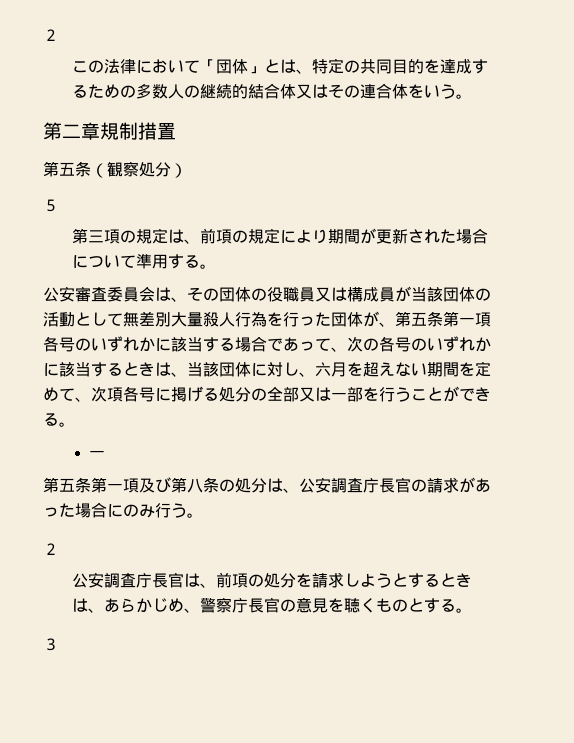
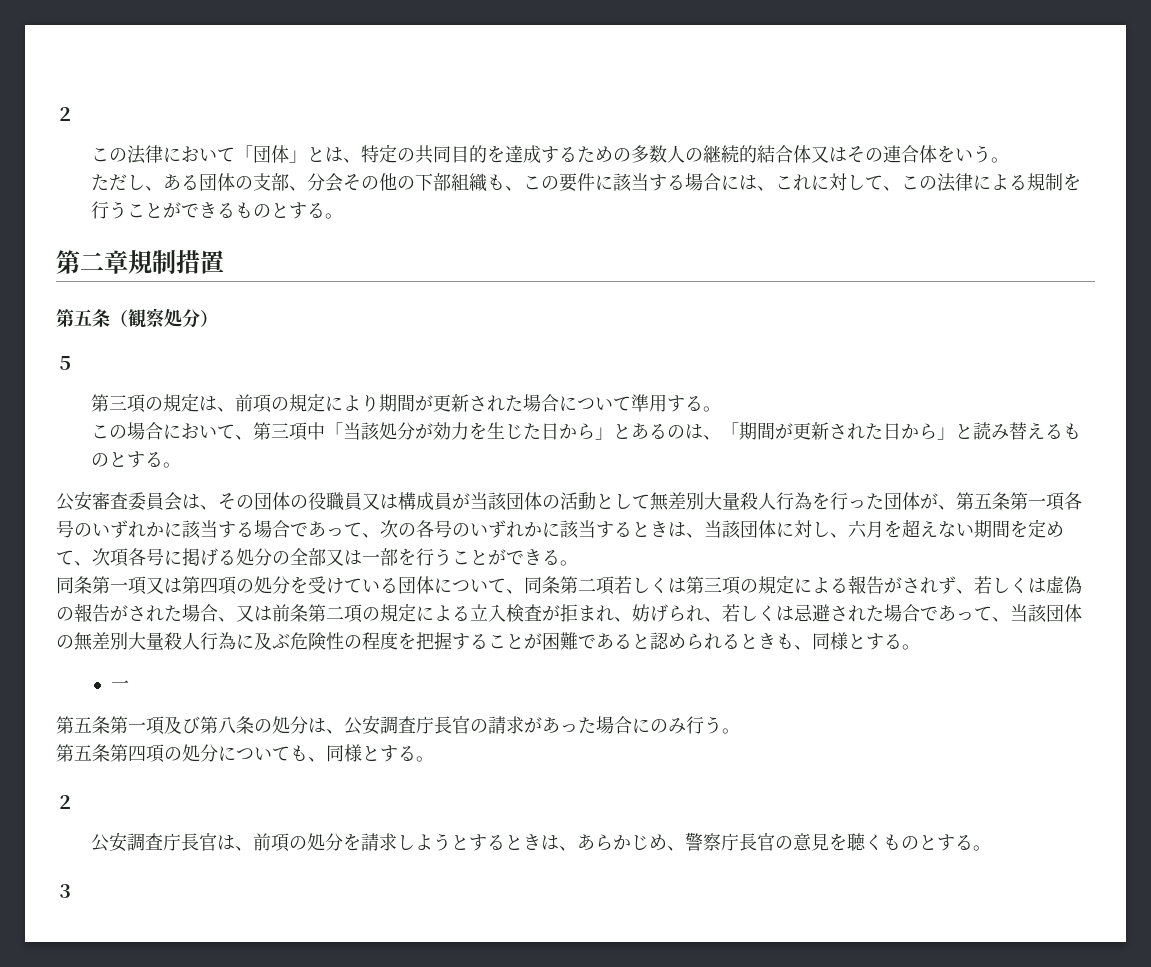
+ ただし、ある団体の支部、分会その他の下部組織も、この要件に該当する場合には、これに対して、この法律による規制を行うことができるものとする。
+ この場合において、第三項中「当該処分が効力を生じた日から」とあるのは、「期間が更新された日から」と読み替えるものとする。
+ 同条第一項又は第四項の処分を受けている団体について、同条第二項若しくは第三項の規定による報告がされず、若しくは虚偽の報告がされた場合、又は前条第二項の規定による立入検査が拒まれ、妨げられ、若しくは忌避された場合であって、当該団体の無差別大量殺人行為に及ぶ危険性の程度を把握することが困難であると認められるときも、同様とする。
+ 第五条第四項の処分についても、同様とする。

